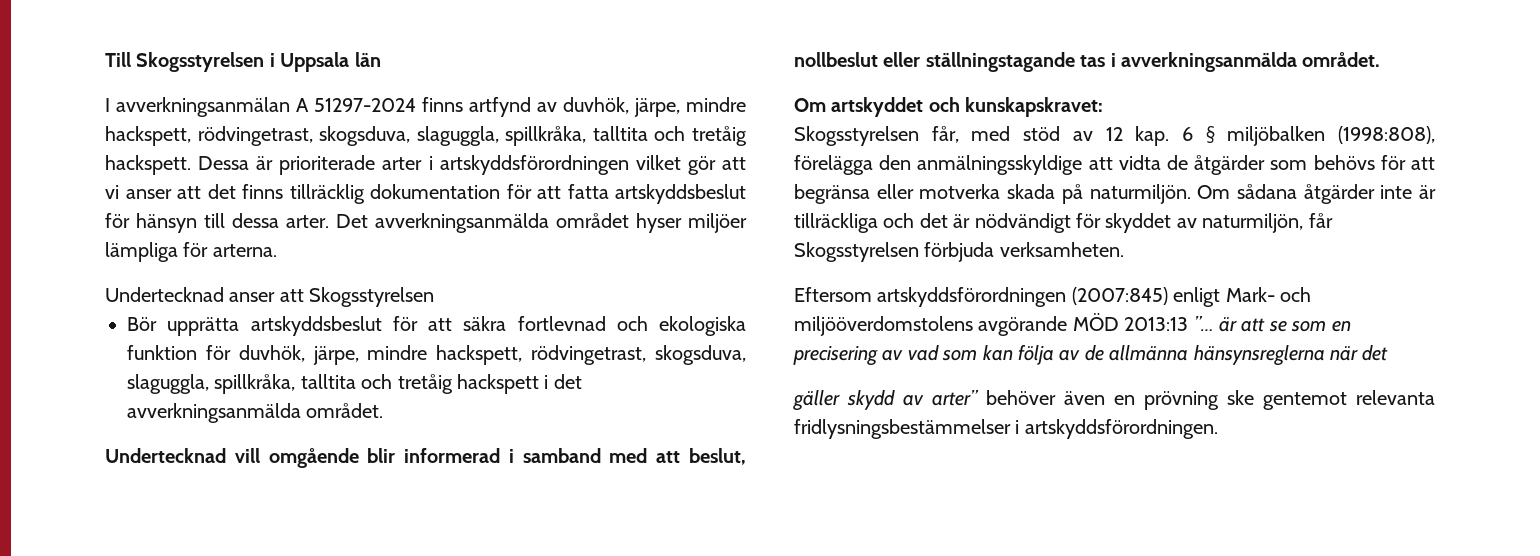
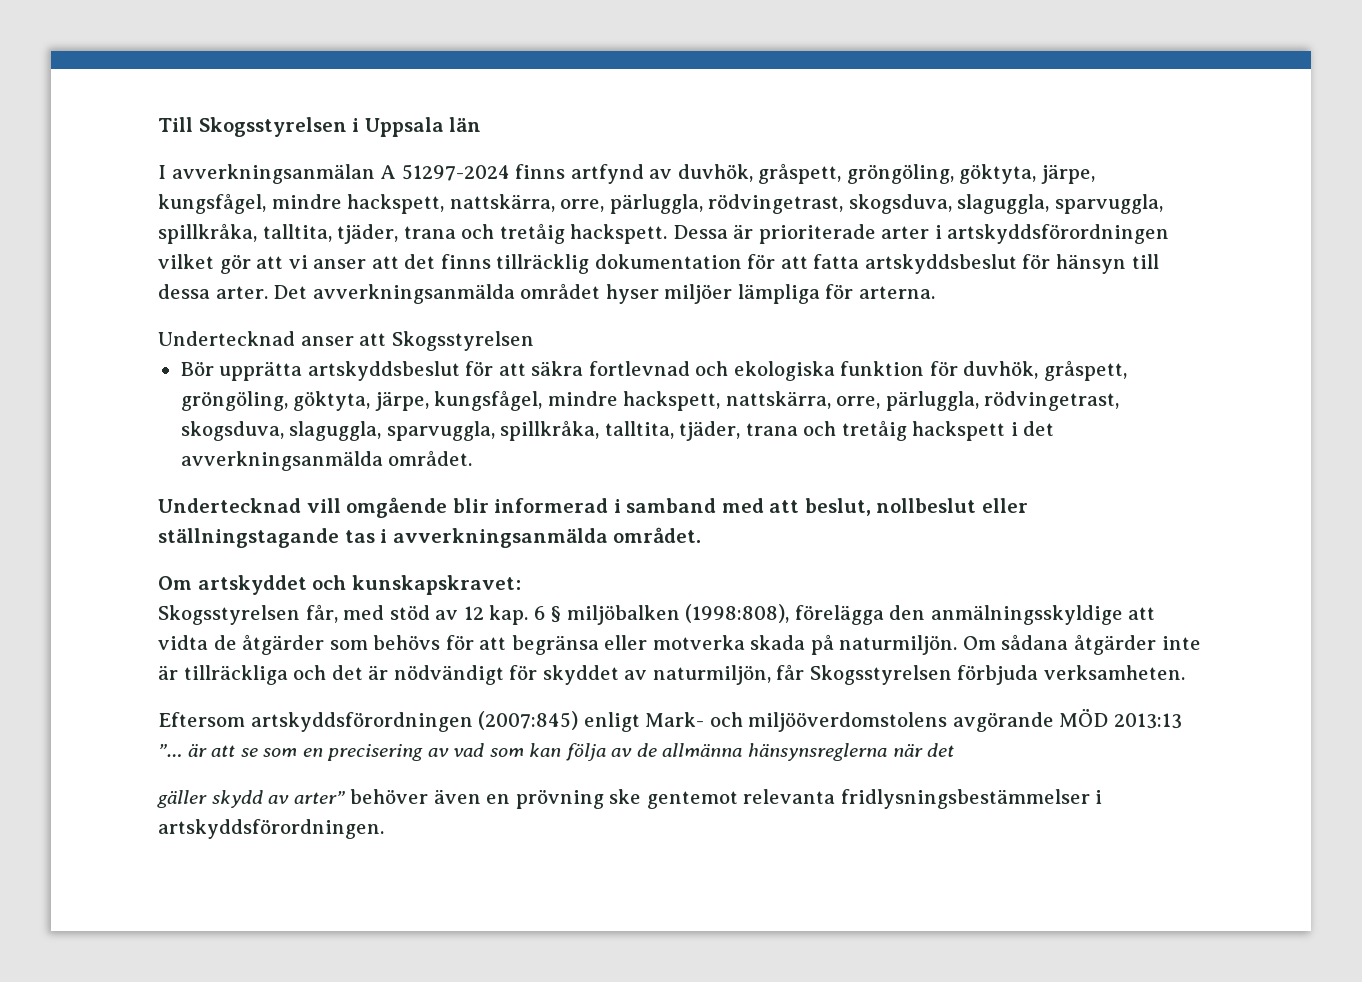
- I avverkningsanmälan A 51297-2024 finns artfynd av duvhök, järpe, mindre hackspett, rödvingetrast, skogsduva, slaguggla, spillkråka, talltita och tretåig hackspett.
+ I avverkningsanmälan A 51297-2024 finns artfynd av duvhök, gråspett, gröngöling, göktyta, järpe, kungsfågel, mindre hackspett, nattskärra, orre, pärluggla, rödvingetrast, skogsduva, slaguggla, sparvuggla, spillkråka, talltita, tjäder, trana och tretåig hackspett.
- Bör upprätta artskyddsbeslut för att säkra fortlevnad och ekologiska funktion för duvhök, järpe, mindre hackspett, rödvingetrast, skogsduva, slaguggla, spillkråka, talltita och tretåig hackspett i det avverkningsanmälda området.
+ Bör upprätta artskyddsbeslut för att säkra fortlevnad och ekologiska funktion för duvhök, gråspett, gröngöling, göktyta, järpe, kungsfågel, mindre hackspett, nattskärra, orre, pärluggla, rödvingetrast, skogsduva, slaguggla, sparvuggla, spillkråka, talltita, tjäder, trana och tretåig hackspett i det avverkningsanmälda området.

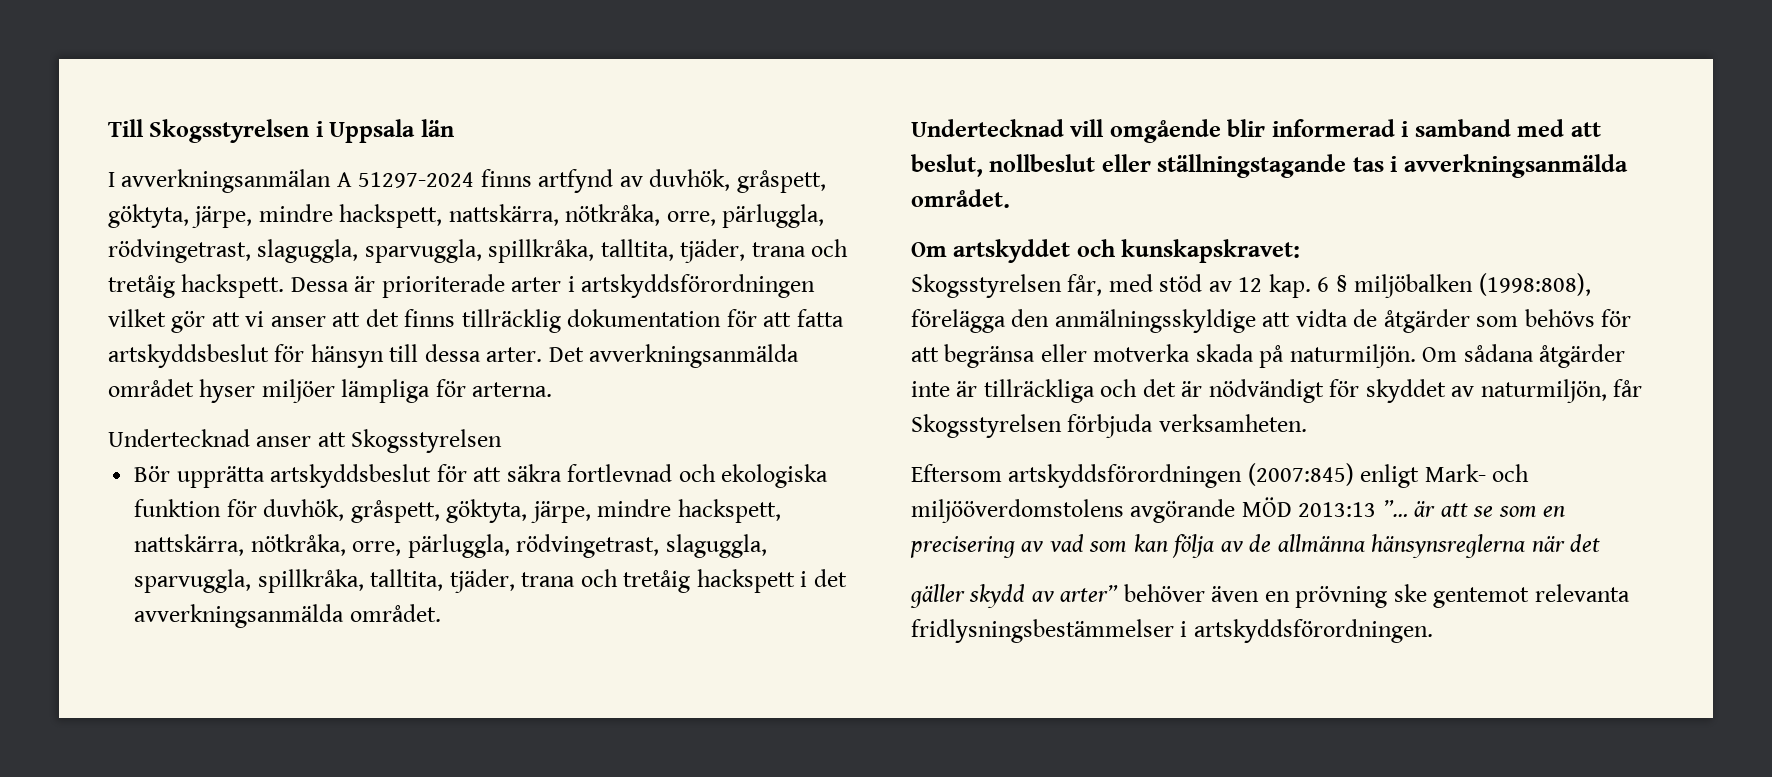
- I avverkningsanmälan A 51297-2024 finns artfynd av duvhök, gråspett, gröngöling, göktyta, järpe, kungsfågel, mindre hackspett, nattskärra, orre, pärluggla, rödvingetrast, skogsduva, slaguggla, sparvuggla, spillkråka, talltita, tjäder, trana och tretåig hackspett.
+ I avverkningsanmälan A 51297-2024 finns artfynd av duvhök, gråspett, göktyta, järpe, mindre hackspett, nattskärra, nötkråka, orre, pärluggla, rödvingetrast, slaguggla, sparvuggla, spillkråka, talltita, tjäder, trana och tretåig hackspett.
- Bör upprätta artskyddsbeslut för att säkra fortlevnad och ekologiska funktion för duvhök, gråspett, gröngöling, göktyta, järpe, kungsfågel, mindre hackspett, nattskärra, orre, pärluggla, rödvingetrast, skogsduva, slaguggla, sparvuggla, spillkråka, talltita, tjäder, trana och tretåig hackspett i det avverkningsanmälda området.
+ Bör upprätta artskyddsbeslut för att säkra fortlevnad och ekologiska funktion för duvhök, gråspett, göktyta, järpe, mindre hackspett, nattskärra, nötkråka, orre, pärluggla, rödvingetrast, slaguggla, sparvuggla, spillkråka, talltita, tjäder, trana och tretåig hackspett i det avverkningsanmälda området.

